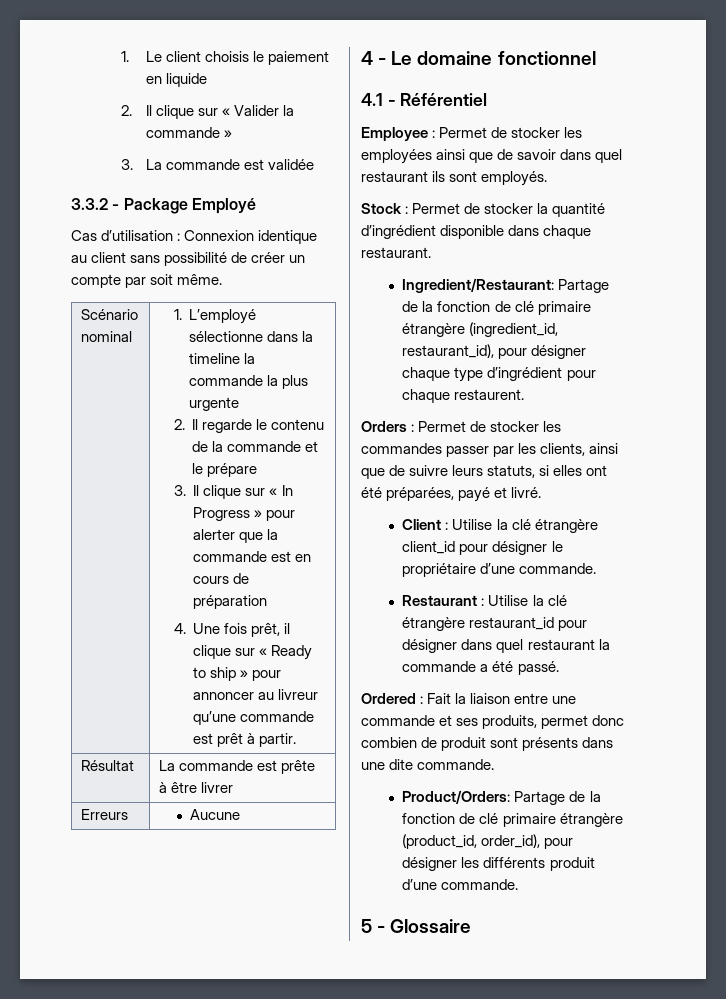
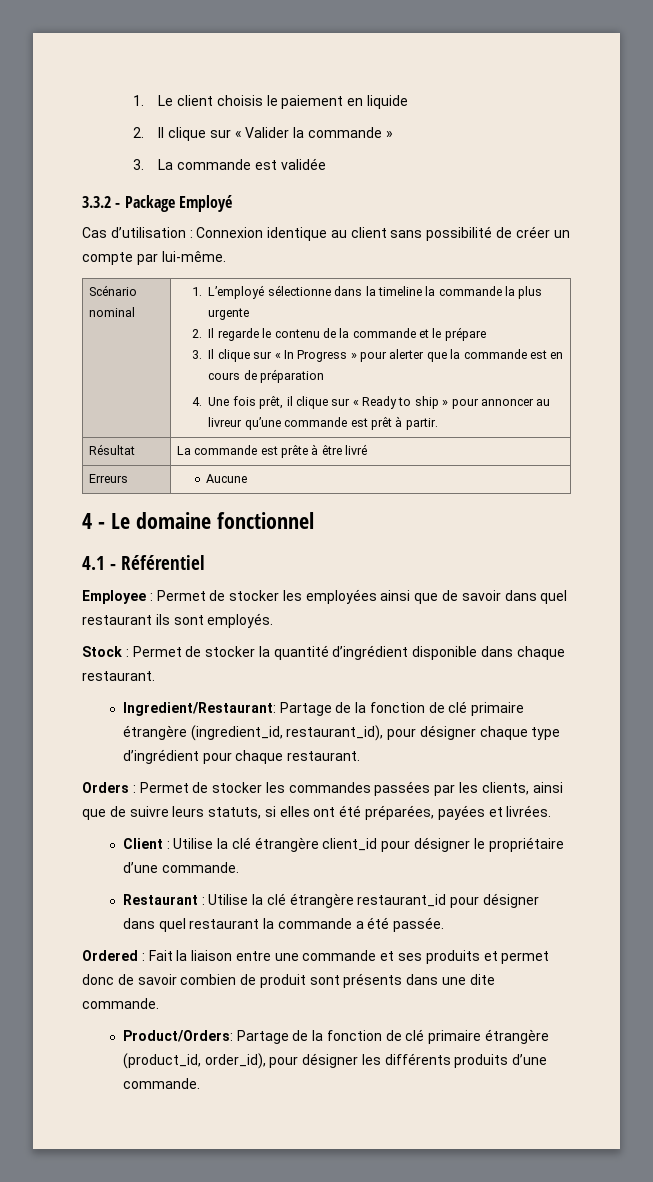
- Cas d’utilisation : Connexion identique au client sans possibilité de créer un compte par soit même.
+ Cas d’utilisation : Connexion identique au client sans possibilité de créer un compte par lui-même.
- Résultat | La commande est prête à être livrer
+ Résultat | La commande est prête à être livré
- Ingredient/Restaurant: Partage de la fonction de clé primaire étrangère (ingredient_id, restaurant_id), pour désigner chaque type d’ingrédient pour chaque restaurent.
+ Ingredient/Restaurant: Partage de la fonction de clé primaire étrangère (ingredient_id, restaurant_id), pour désigner chaque type d’ingrédient pour chaque restaurant.
- Orders : Permet de stocker les commandes passer par les clients, ainsi que de suivre leurs statuts, si elles ont été préparées, payé et livré.
+ Orders : Permet de stocker les commandes passées par les clients, ainsi que de suivre leurs statuts, si elles ont été préparées, payées et livrées.
- Restaurant : Utilise la clé étrangère restaurant_id pour désigner dans quel restaurant la commande a été passé.
+ Restaurant : Utilise la clé étrangère restaurant_id pour désigner dans quel restaurant la commande a été passée.
- Ordered : Fait la liaison entre une commande et ses produits, permet donc combien de produit sont présents dans une dite commande.
+ Ordered : Fait la liaison entre une commande et ses produits et permet donc de savoir combien de produit sont présents dans une dite commande.
- Product/Orders: Partage de la fonction de clé primaire étrangère (product_id, order_id), pour désigner les différents produit d’une commande.
- 5 - Glossaire
+ Product/Orders: Partage de la fonction de clé primaire étrangère (product_id, order_id), pour désigner les différents produits d’une commande.

